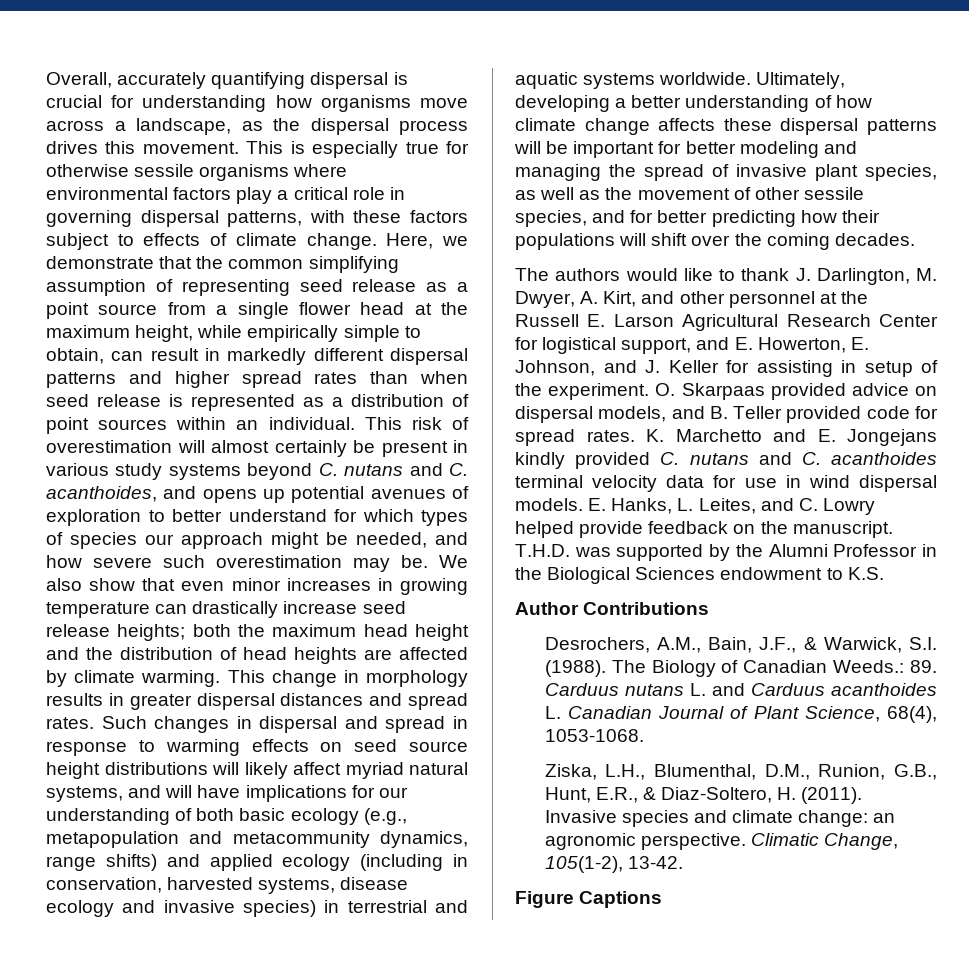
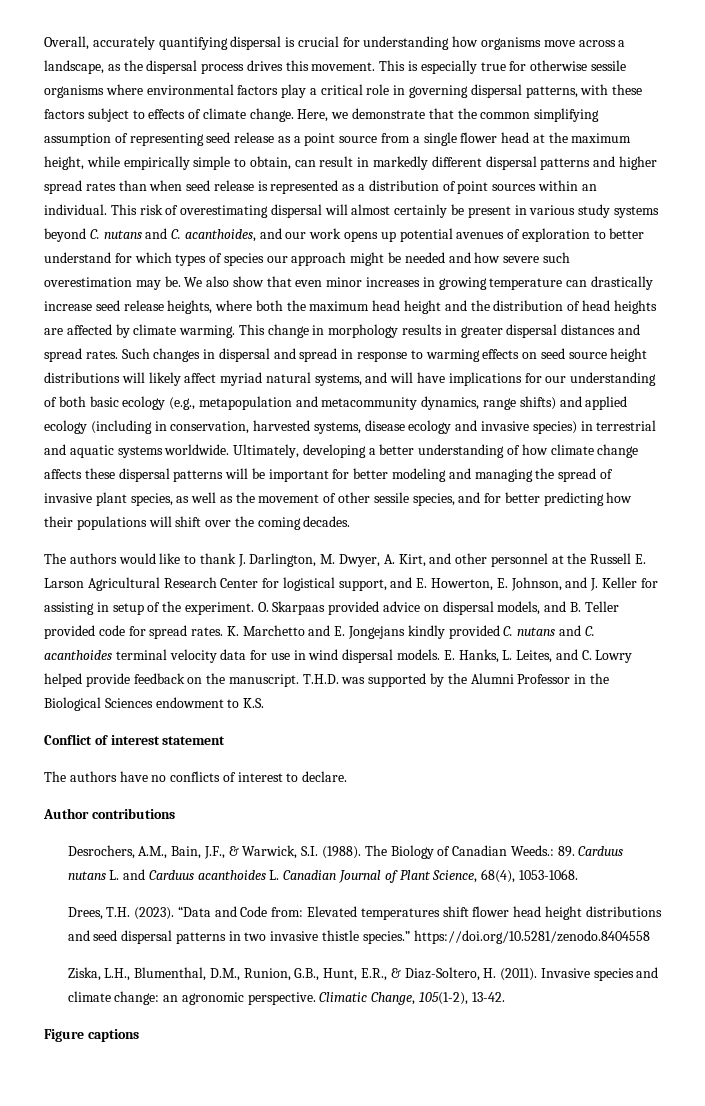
- This risk of overestimation will almost certainly be present in various study systems beyond C. nutans and C. acanthoides, and opens up potential avenues of exploration to better understand for which types of species our approach might be needed, and how severe such overestimation may be.
+ This risk of overestimating dispersal will almost certainly be present in various study systems beyond C. nutans and C. acanthoides, and our work opens up potential avenues of exploration to better understand for which types of species our approach might be needed and how severe such overestimation may be.
- We also show that even minor increases in growing temperature can drastically increase seed release heights; both the maximum head height and the distribution of head heights are affected by climate warming.
+ We also show that even minor increases in growing temperature can drastically increase seed release heights, where both the maximum head height and the distribution of head heights are affected by climate warming.
+ Conflict of interest statement
+ The authors have no conflicts of interest to declare.
- Author Contributions
+ Author contributions
+ Drees, T.H. (2023). “Data and Code from: Elevated temperatures shift flower head height distributions and seed dispersal patterns in two invasive thistle species.” https://doi.org/10.5281/zenodo.8404558
- Figure Captions
+ Figure captions

